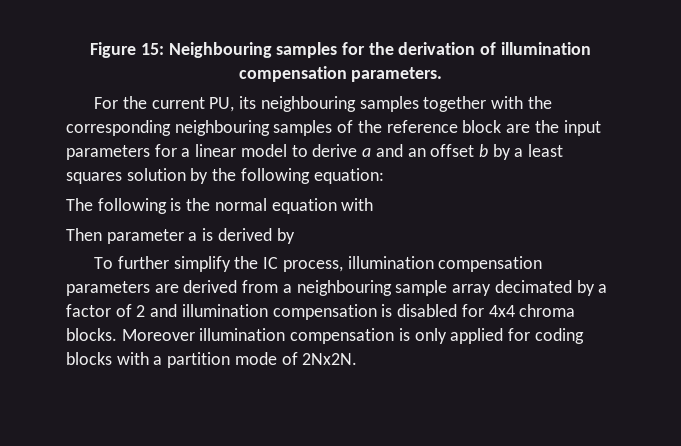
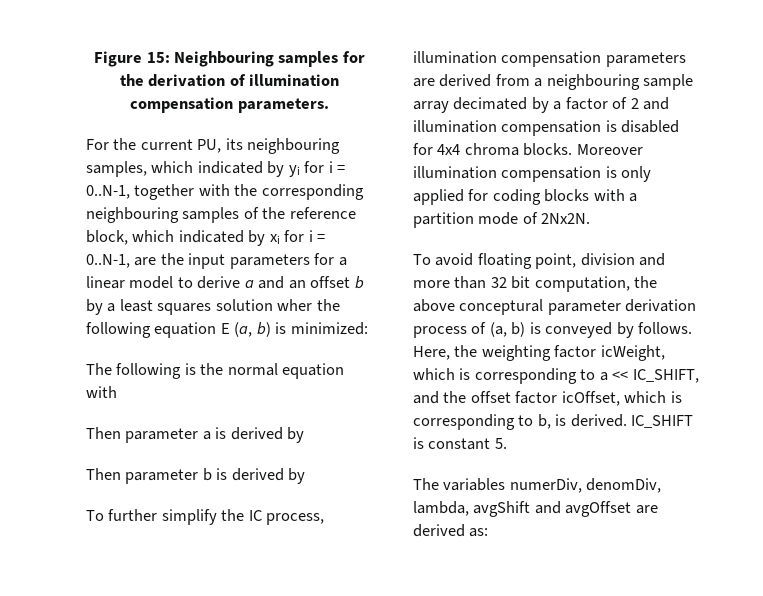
- For the current PU, its neighbouring samples together with the corresponding neighbouring samples of the reference block are the input parameters for a linear model to derive a and an offset b by a least squares solution by the following equation:
+ For the current PU, its neighbouring samples, which indicated by yi for i = 0..N-1, together with the corresponding neighbouring samples of the reference block, which indicated by xi for i = 0..N-1, are the input parameters for a linear model to derive a and an offset b by a least squares solution wher the following equation E (a, b) is minimized:
+ Then parameter b is derived by
+ To avoid floating point, division and more than 32 bit computation, the above conceptural parameter derivation process of (a, b) is conveyed by follows. Here, the weighting factor icWeight, which is corresponding to a << IC_SHIFT, and the offset factor icOffset, which is corresponding to b, is derived. IC_SHIFT is constant 5.
+ The variables numerDiv, denomDiv, lambda, avgShift and avgOffset are derived as:

